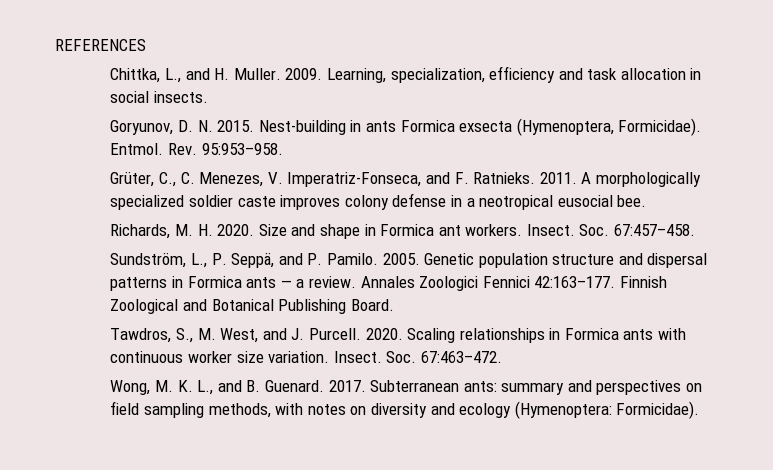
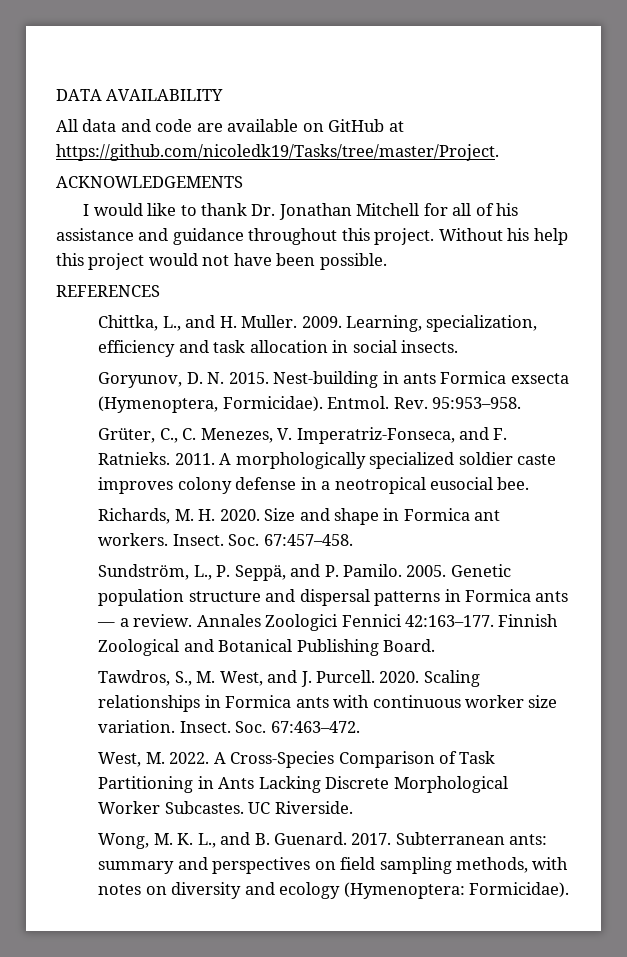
+ DATA AVAILABILITY
+ All data and code are available on GitHub at https://github.com/nicoledk19/Tasks/tree/master/Project.
+ ACKNOWLEDGEMENTS
+ I would like to thank Dr. Jonathan Mitchell for all of his assistance and guidance throughout this project. Without his help this project would not have been possible.
+ West, M. 2022. A Cross-Species Comparison of Task Partitioning in Ants Lacking Discrete Morphological Worker Subcastes. UC Riverside.

